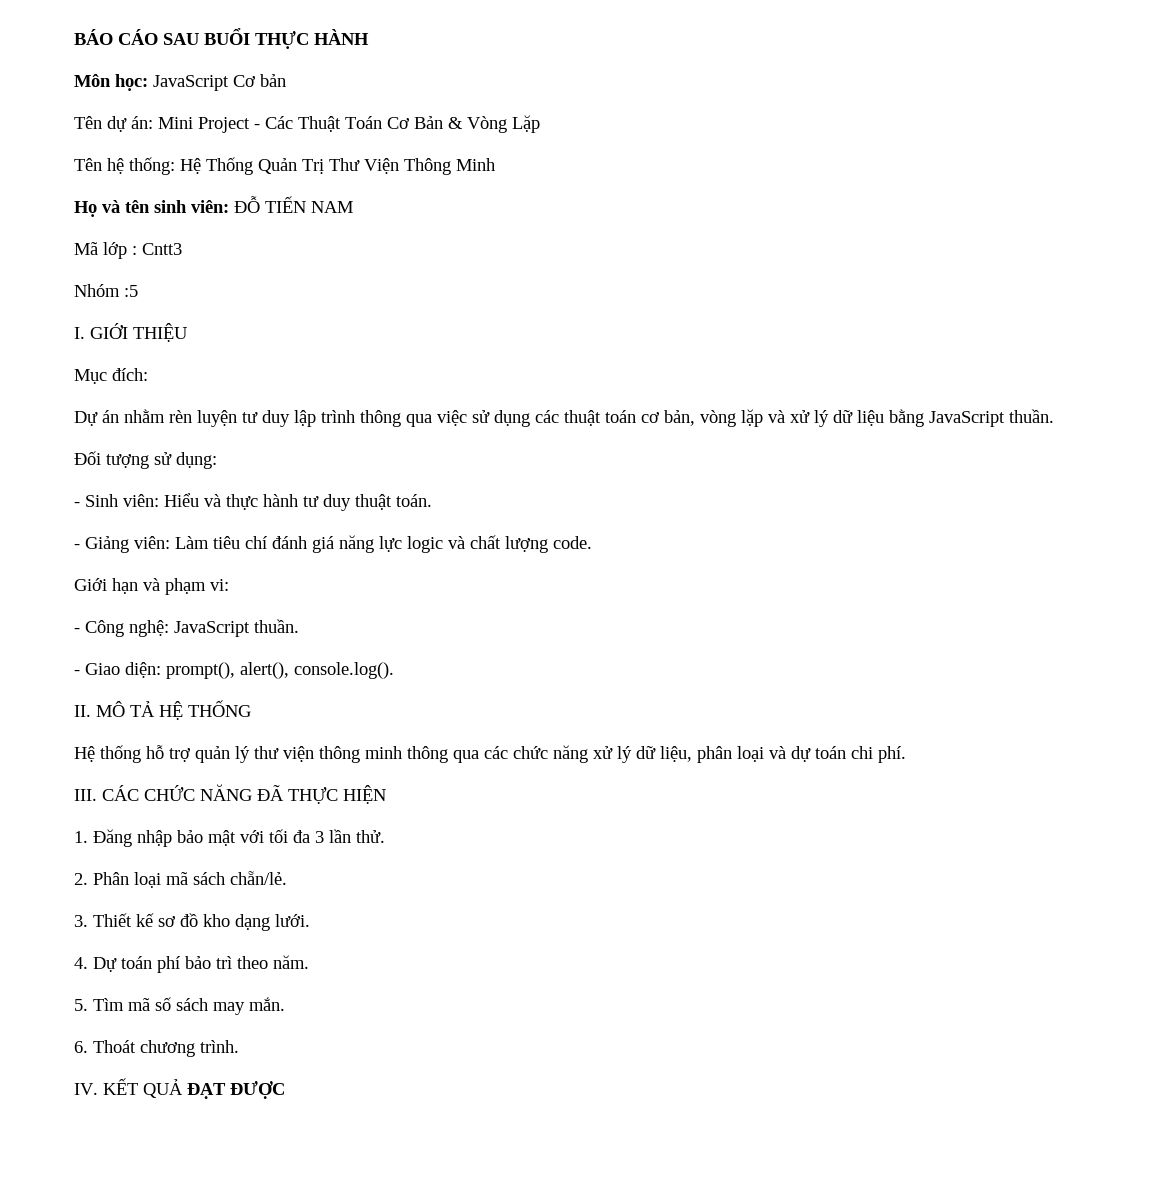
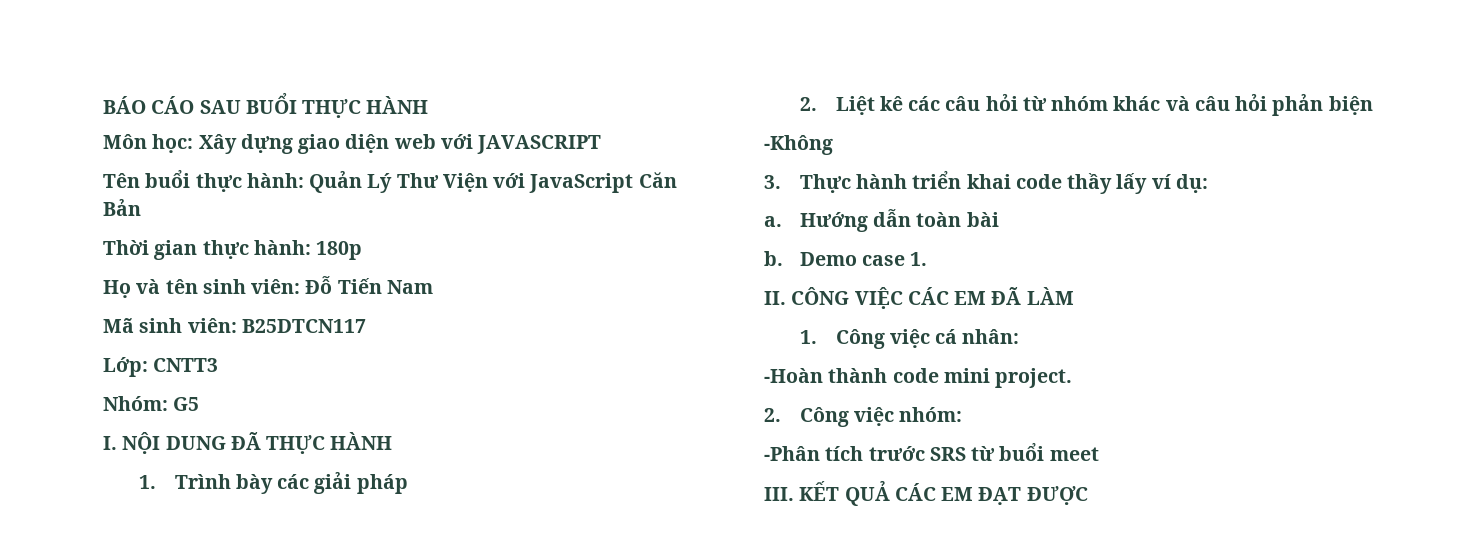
- Môn học: JavaScript Cơ bản
- Tên dự án: Mini Project - Các Thuật Toán Cơ Bản & Vòng Lặp
- Tên hệ thống: Hệ Thống Quản Trị Thư Viện Thông Minh
+ Môn học: Xây dựng giao diện web với JAVASCRIPT
+ Tên buổi thực hành: Quản Lý Thư Viện với JavaScript Căn Bản
+ Thời gian thực hành: 180p
- Họ và tên sinh viên: ĐỖ TIẾN NAM
- Mã lớp : Cntt3
- Nhóm :5
- I. GIỚI THIỆU
- Mục đích:
- Dự án nhằm rèn luyện tư duy lập trình thông qua việc sử dụng các thuật toán cơ bản, vòng lặp và xử lý dữ liệu bằng JavaScript thuần.
- Đối tượng sử dụng:
- - Sinh viên: Hiểu và thực hành tư duy thuật toán.
- - Giảng viên: Làm tiêu chí đánh giá năng lực logic và chất lượng code.
- Giới hạn và phạm vi:
- - Công nghệ: JavaScript thuần.
- - Giao diện: prompt(), alert(), console.log().
- II. MÔ TẢ HỆ THỐNG
- Hệ thống hỗ trợ quản lý thư viện thông minh thông qua các chức năng xử lý dữ liệu, phân loại và dự toán chi phí.
- III. CÁC CHỨC NĂNG ĐÃ THỰC HIỆN
- 1. Đăng nhập bảo mật với tối đa 3 lần thử.
- 2. Phân loại mã sách chẵn/lẻ.
- 3. Thiết kế sơ đồ kho dạng lưới.
- 4. Dự toán phí bảo trì theo năm.
- 5. Tìm mã số sách may mắn.
- 6. Thoát chương trình.
- IV. KẾT QUẢ ĐẠT ĐƯỢC
+ Họ và tên sinh viên: Đỗ Tiến Nam
+ Mã sinh viên: B25DTCN117
+ Lớp: CNTT3
+ Nhóm: G5
+ I. NỘI DUNG ĐÃ THỰC HÀNH
+ 1. Trình bày các giải pháp
+ 2. Liệt kê các câu hỏi từ nhóm khác và câu hỏi phản biện
+ -Không
+ 3. Thực hành triển khai code thầy lấy ví dụ:
+ a. Hướng dẫn toàn bài
+ b. Demo case 1.
+ II. CÔNG VIỆC CÁC EM ĐÃ LÀM
+ 1. Công việc cá nhân:
+ -Hoàn thành code mini project.
+ 2. Công việc nhóm:
+ -Phân tích trước SRS từ buổi meet
+ III. KẾT QUẢ CÁC EM ĐẠT ĐƯỢC

